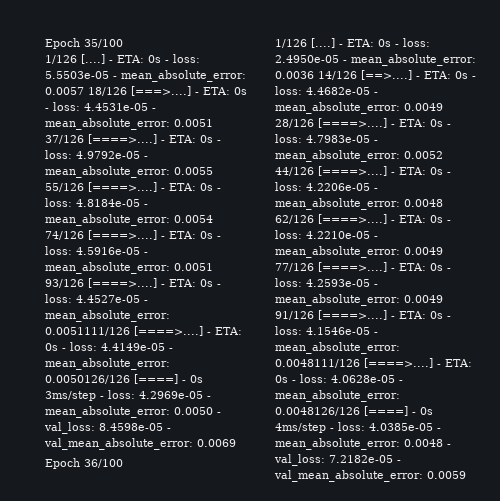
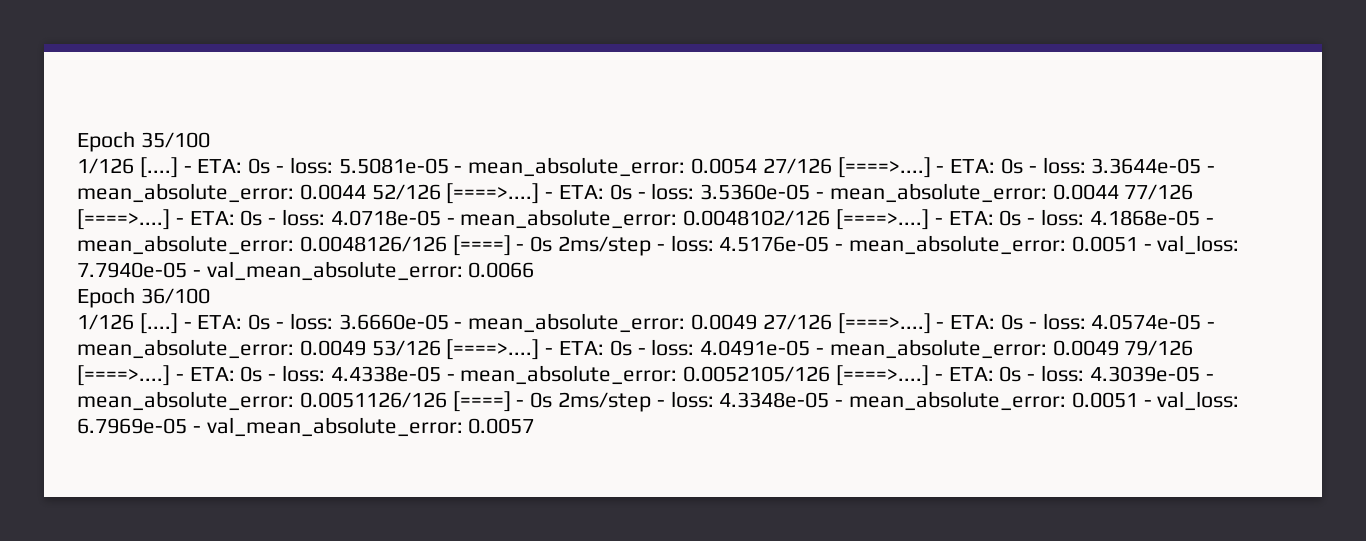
- - ETA: 0s - loss: 5.5503e-05 - mean_absolute_error: 0.0057 18/126 [===>....] - ETA: 0s - loss: 4.4531e-05 - mean_absolute_error: 0.0051 37/126 [====>....] - ETA: 0s - loss: 4.9792e-05 - mean_absolute_error: 0.0055 55/126 [====>....] - ETA: 0s - loss: 4.8184e-05 - mean_absolute_error: 0.0054 74/126 [====>....] - ETA: 0s - loss: 4.5916e-05 - mean_absolute_error: 0.0051 93/126 [====>....] - ETA: 0s - loss: 4.4527e-05 - mean_absolute_error: 0.0051111/126 [====>....] - ETA: 0s - loss: 4.4149e-05 - mean_absolute_error: 0.0050126/126 [====] - 0s 3ms/step - loss: 4.2969e-05 - mean_absolute_error: 0.0050 - val_loss: 8.4598e-05 - val_mean_absolute_error: 0.0069
+ - ETA: 0s - loss: 5.5081e-05 - mean_absolute_error: 0.0054 27/126 [====>....] - ETA: 0s - loss: 3.3644e-05 - mean_absolute_error: 0.0044 52/126 [====>....] - ETA: 0s - loss: 3.5360e-05 - mean_absolute_error: 0.0044 77/126 [====>....] - ETA: 0s - loss: 4.0718e-05 - mean_absolute_error: 0.0048102/126 [====>....] - ETA: 0s - loss: 4.1868e-05 - mean_absolute_error: 0.0048126/126 [====] - 0s 2ms/step - loss: 4.5176e-05 - mean_absolute_error: 0.0051 - val_loss: 7.7940e-05 - val_mean_absolute_error: 0.0066
- - ETA: 0s - loss: 2.4950e-05 - mean_absolute_error: 0.0036 14/126 [==>....] - ETA: 0s - loss: 4.4682e-05 - mean_absolute_error: 0.0049 28/126 [====>....] - ETA: 0s - loss: 4.7983e-05 - mean_absolute_error: 0.0052 44/126 [====>....] - ETA: 0s - loss: 4.2206e-05 - mean_absolute_error: 0.0048 62/126 [====>....] - ETA: 0s - loss: 4.2210e-05 - mean_absolute_error: 0.0049 77/126 [====>....] - ETA: 0s - loss: 4.2593e-05 - mean_absolute_error: 0.0049 91/126 [====>....] - ETA: 0s - loss: 4.1546e-05 - mean_absolute_error: 0.0048111/126 [====>....] - ETA: 0s - loss: 4.0628e-05 - mean_absolute_error: 0.0048126/126 [====] - 0s 4ms/step - loss: 4.0385e-05 - mean_absolute_error: 0.0048 - val_loss: 7.2182e-05 - val_mean_absolute_error: 0.0059
+ - ETA: 0s - loss: 3.6660e-05 - mean_absolute_error: 0.0049 27/126 [====>....] - ETA: 0s - loss: 4.0574e-05 - mean_absolute_error: 0.0049 53/126 [====>....] - ETA: 0s - loss: 4.0491e-05 - mean_absolute_error: 0.0049 79/126 [====>....] - ETA: 0s - loss: 4.4338e-05 - mean_absolute_error: 0.0052105/126 [====>....] - ETA: 0s - loss: 4.3039e-05 - mean_absolute_error: 0.0051126/126 [====] - 0s 2ms/step - loss: 4.3348e-05 - mean_absolute_error: 0.0051 - val_loss: 6.7969e-05 - val_mean_absolute_error: 0.0057

